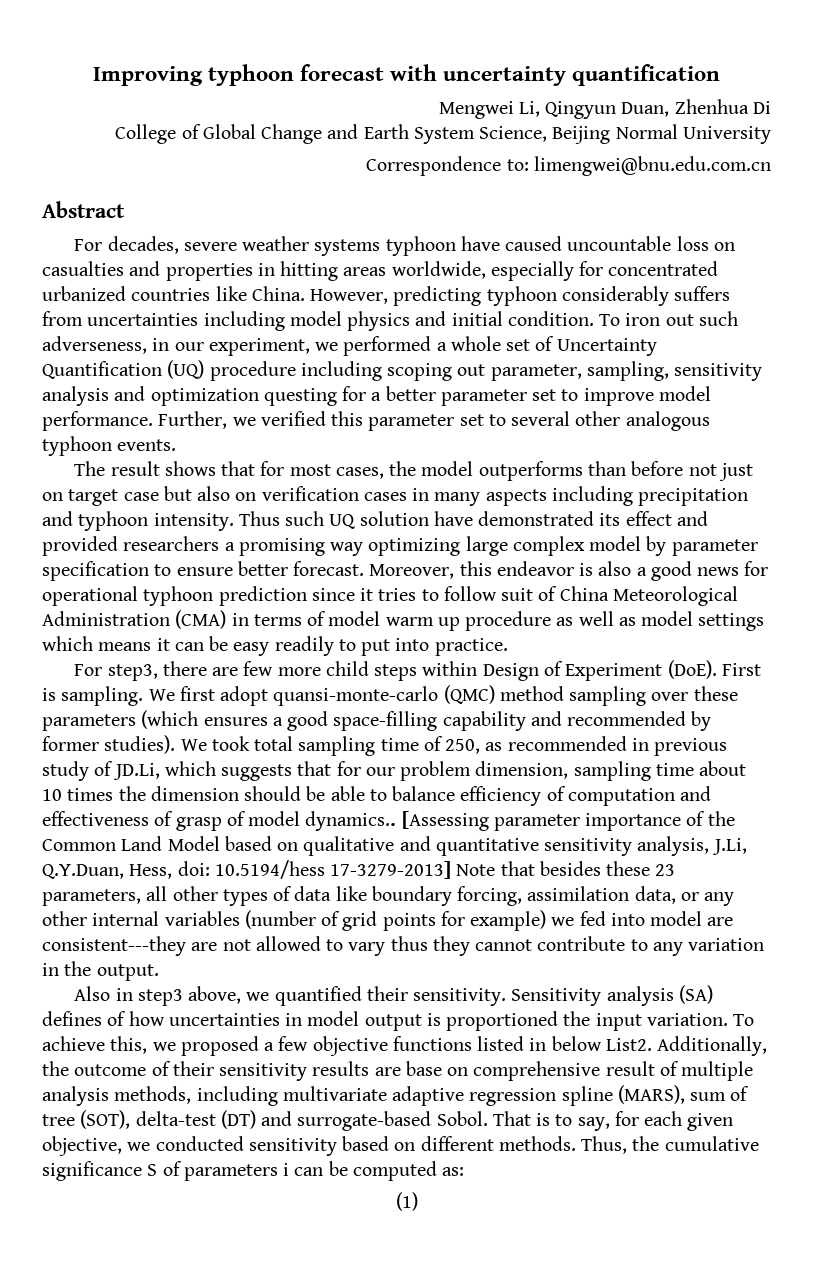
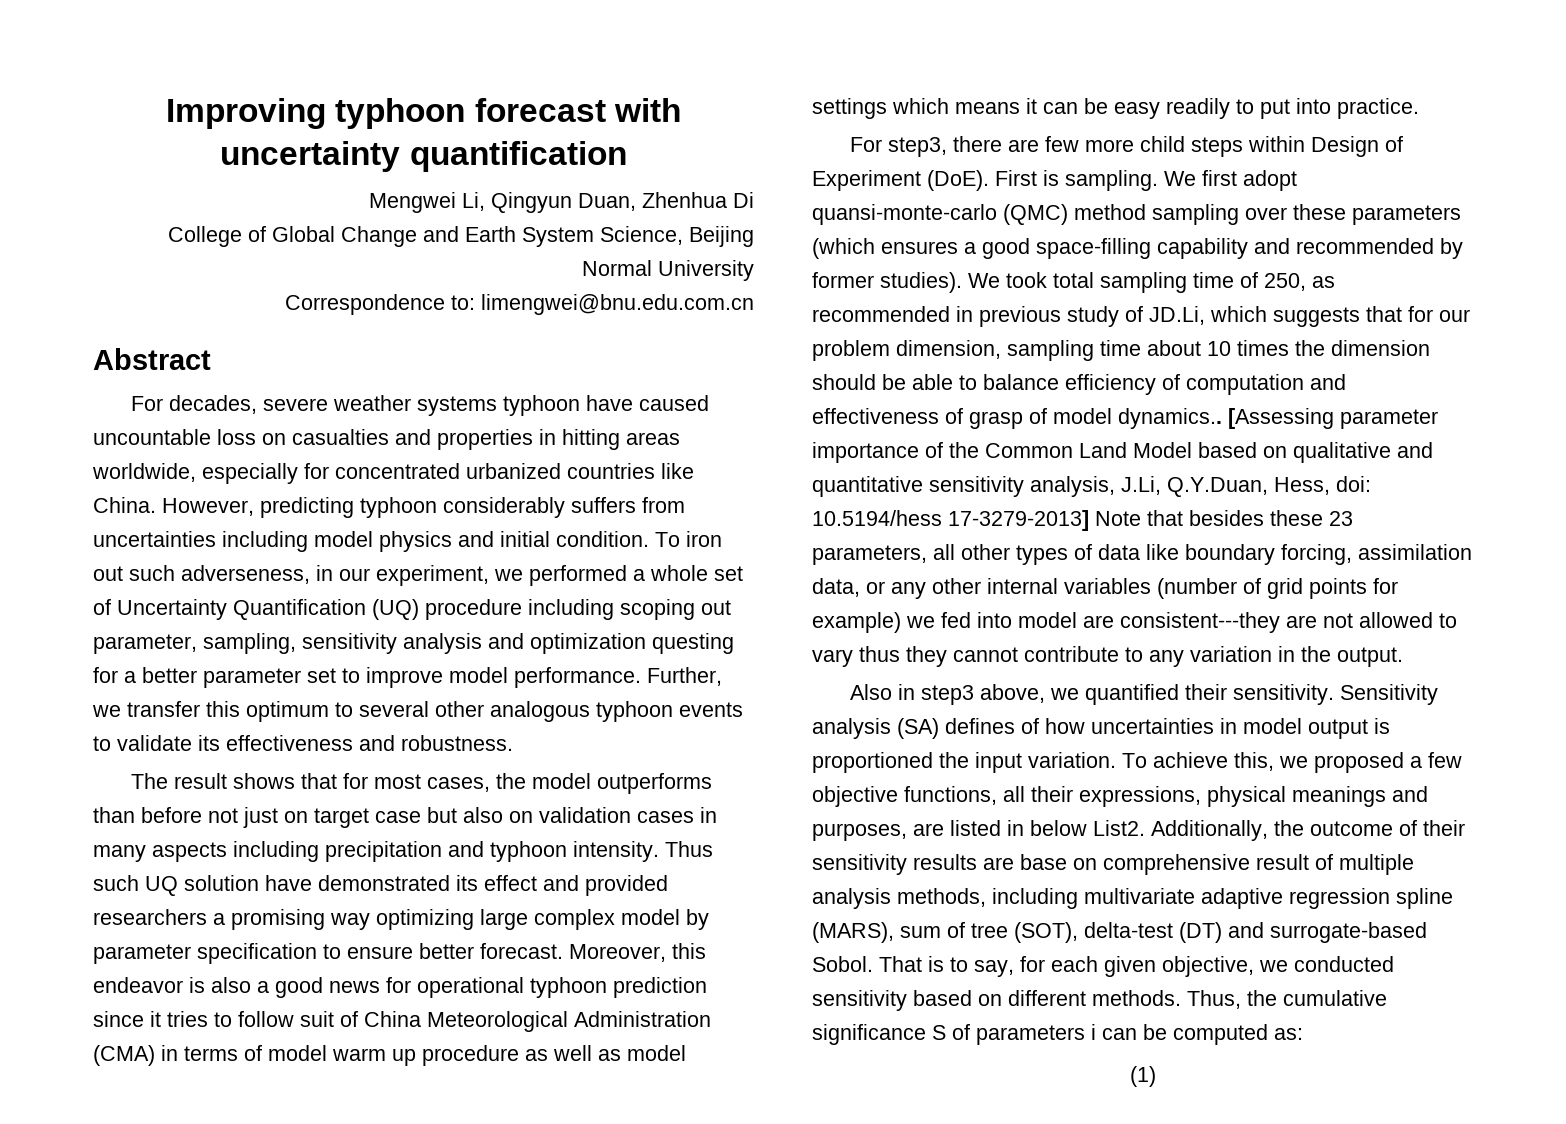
- Further, we verified this parameter set to several other analogous typhoon events.
+ Further, we transfer this optimum to several other analogous typhoon events to validate its effectiveness and robustness.
- The result shows that for most cases, the model outperforms than before not just on target case but also on verification cases in many aspects including precipitation and typhoon intensity.
+ The result shows that for most cases, the model outperforms than before not just on target case but also on validation cases in many aspects including precipitation and typhoon intensity.
- To achieve this, we proposed a few objective functions listed in below List2.
+ To achieve this, we proposed a few objective functions, all their expressions, physical meanings and purposes, are listed in below List2.

